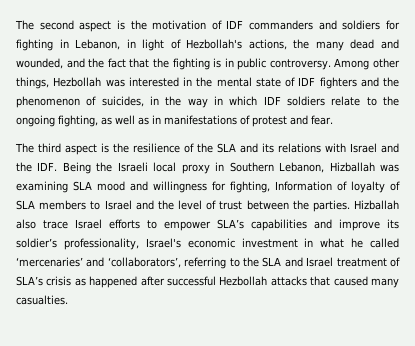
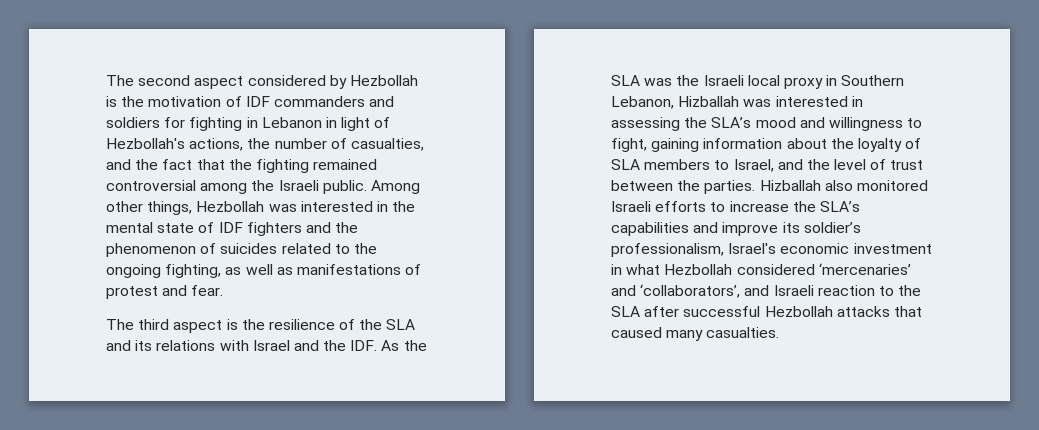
- The second aspect is the motivation of IDF commanders and soldiers for fighting in Lebanon, in light of Hezbollah's actions, the many dead and wounded, and the fact that the fighting is in public controversy.
+ The second aspect considered by Hezbollah is the motivation of IDF commanders and soldiers for fighting in Lebanon in light of Hezbollah's actions, the number of casualties, and the fact that the fighting remained controversial among the Israeli public.
- Among other things, Hezbollah was interested in the mental state of IDF fighters and the phenomenon of suicides, in the way in which IDF soldiers relate to the ongoing fighting, as well as in manifestations of protest and fear.
+ Among other things, Hezbollah was interested in the mental state of IDF fighters and the phenomenon of suicides related to the ongoing fighting, as well as manifestations of protest and fear.
- The third aspect is the resilience of the SLA and its relations with Israel and the IDF. Being the Israeli local proxy in Southern Lebanon, Hizballah was examining SLA mood and willingness for fighting, Information of loyalty of SLA members to Israel and the level of trust between the parties.
+ The third aspect is the resilience of the SLA and its relations with Israel and the IDF. As the SLA was the Israeli local proxy in Southern Lebanon, Hizballah was interested in assessing the SLA’s mood and willingness to fight, gaining information about the loyalty of SLA members to Israel, and the level of trust between the parties.
- Hizballah also trace Israel efforts to empower SLA’s capabilities and improve its soldier’s professionality, Israel's economic investment in what he called ‘mercenaries’ and ‘collaborators’, referring to the SLA and Israel treatment of SLA’s crisis as happened after successful Hezbollah attacks that caused many casualties.
+ Hizballah also monitored Israeli efforts to increase the SLA’s capabilities and improve its soldier’s professionalism, Israel's economic investment in what Hezbollah considered ‘mercenaries’ and ‘collaborators’, and Israeli reaction to the SLA after successful Hezbollah attacks that caused many casualties.

